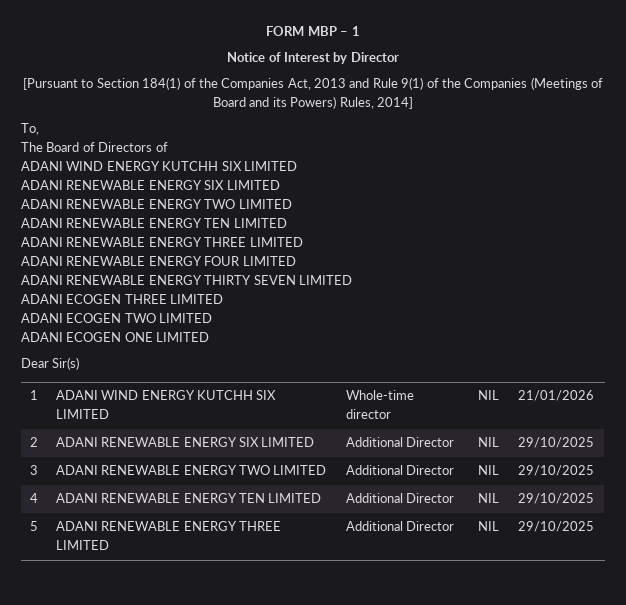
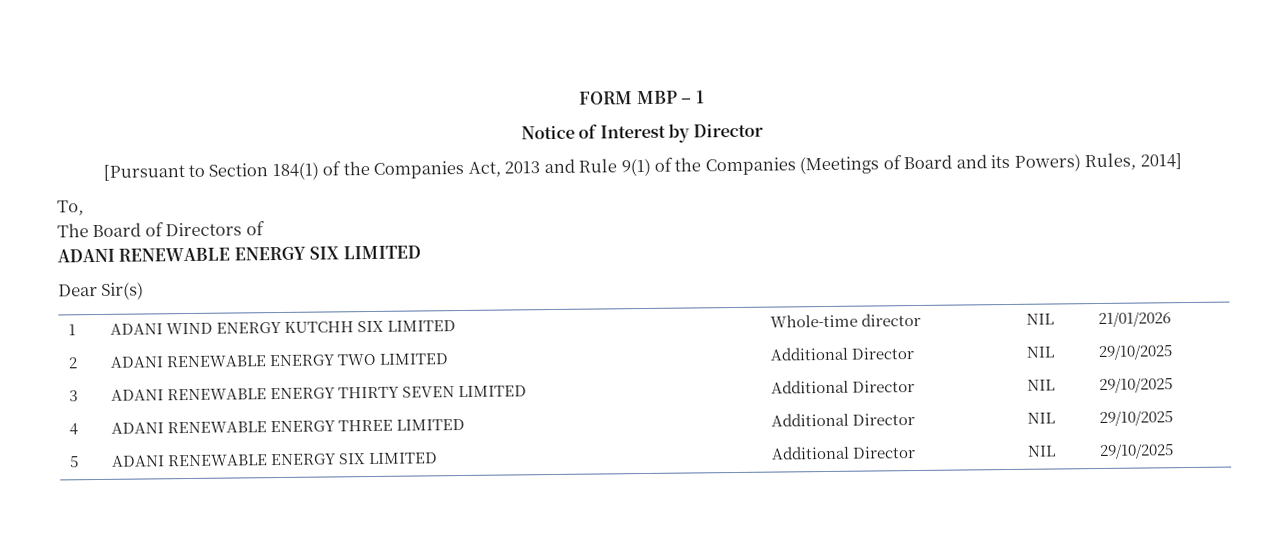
  The Board of Directors of
- ADANI WIND ENERGY KUTCHH SIX LIMITED
  ADANI RENEWABLE ENERGY SIX LIMITED
- ADANI RENEWABLE ENERGY TWO LIMITED
- ADANI RENEWABLE ENERGY TEN LIMITED
- ADANI RENEWABLE ENERGY THREE LIMITED
- ADANI RENEWABLE ENERGY FOUR LIMITED
- ADANI RENEWABLE ENERGY THIRTY SEVEN LIMITED
- ADANI ECOGEN THREE LIMITED
- ADANI ECOGEN TWO LIMITED
- ADANI ECOGEN ONE LIMITED
- 2 | ADANI RENEWABLE ENERGY SIX LIMITED | Additional Director | NIL | 29/10/2025
+ 2 | ADANI RENEWABLE ENERGY TWO LIMITED | Additional Director | NIL | 29/10/2025
- 3 | ADANI RENEWABLE ENERGY TWO LIMITED | Additional Director | NIL | 29/10/2025
+ 3 | ADANI RENEWABLE ENERGY THIRTY SEVEN LIMITED | Additional Director | NIL | 29/10/2025
- 4 | ADANI RENEWABLE ENERGY TEN LIMITED | Additional Director | NIL | 29/10/2025
+ 4 | ADANI RENEWABLE ENERGY THREE LIMITED | Additional Director | NIL | 29/10/2025
- 5 | ADANI RENEWABLE ENERGY THREE LIMITED | Additional Director | NIL | 29/10/2025
+ 5 | ADANI RENEWABLE ENERGY SIX LIMITED | Additional Director | NIL | 29/10/2025

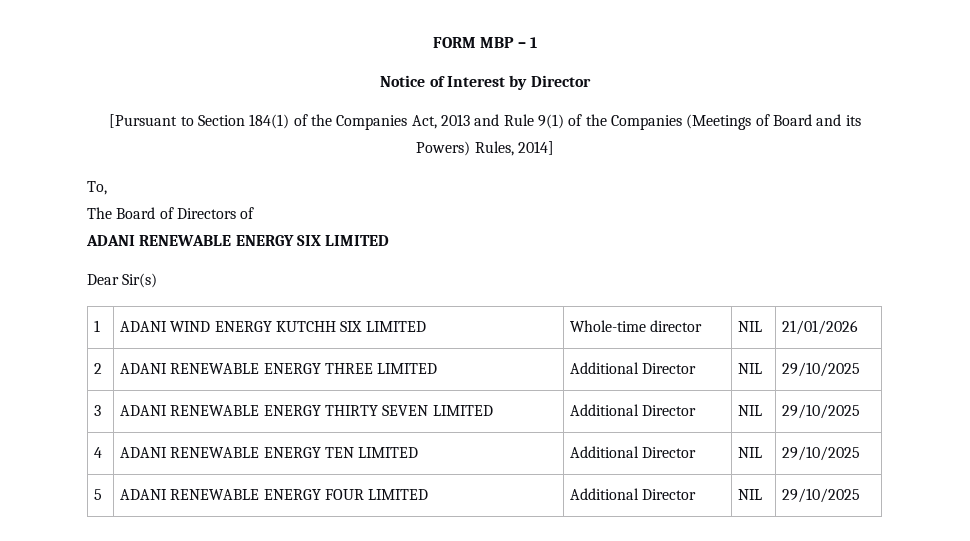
- 2 | ADANI RENEWABLE ENERGY TWO LIMITED | Additional Director | NIL | 29/10/2025
+ 2 | ADANI RENEWABLE ENERGY THREE LIMITED | Additional Director | NIL | 29/10/2025
- 4 | ADANI RENEWABLE ENERGY THREE LIMITED | Additional Director | NIL | 29/10/2025
+ 4 | ADANI RENEWABLE ENERGY TEN LIMITED | Additional Director | NIL | 29/10/2025
- 5 | ADANI RENEWABLE ENERGY SIX LIMITED | Additional Director | NIL | 29/10/2025
+ 5 | ADANI RENEWABLE ENERGY FOUR LIMITED | Additional Director | NIL | 29/10/2025

